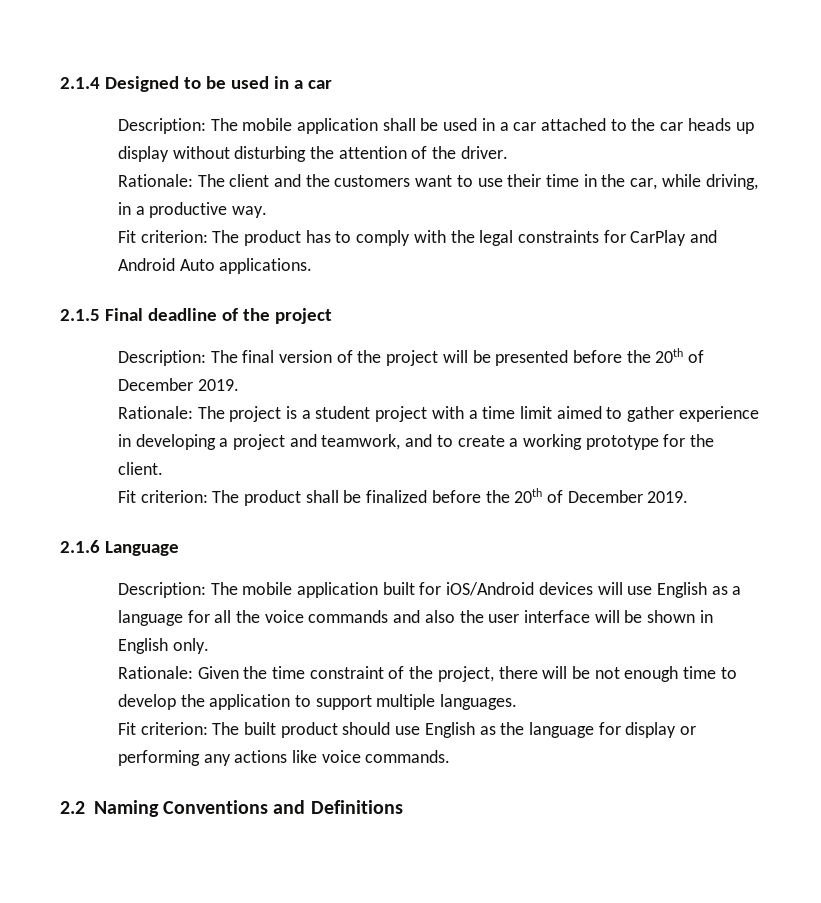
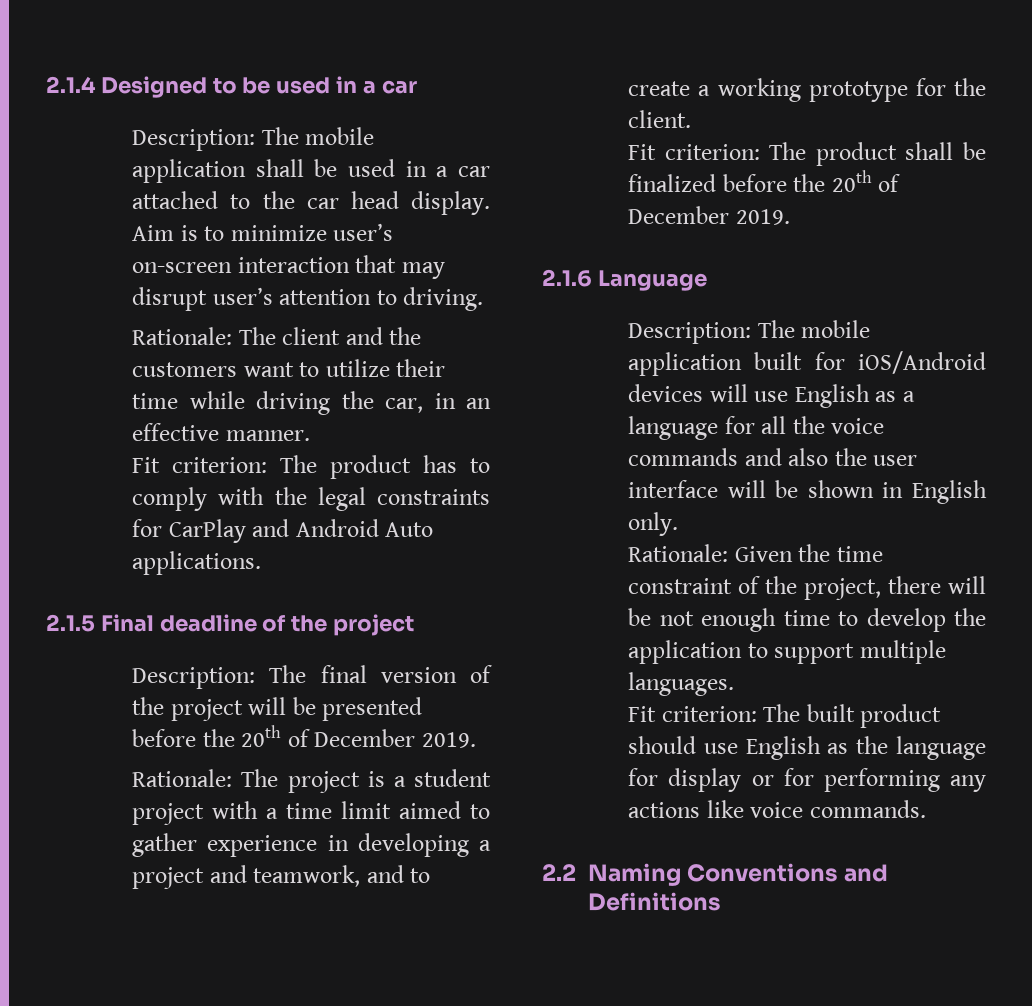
- Description: The mobile application shall be used in a car attached to the car heads up display without disturbing the attention of the driver.
+ Description: The mobile application shall be used in a car attached to the car head display. Aim is to minimize user’s on-screen interaction that may disrupt user’s attention to driving.
- Rationale: The client and the customers want to use their time in the car, while driving, in a productive way.
+ Rationale: The client and the customers want to utilize their time while driving the car, in an effective manner.
- Fit criterion: The built product should use English as the language for display or performing any actions like voice commands.
+ Fit criterion: The built product should use English as the language for display or for performing any actions like voice commands.

